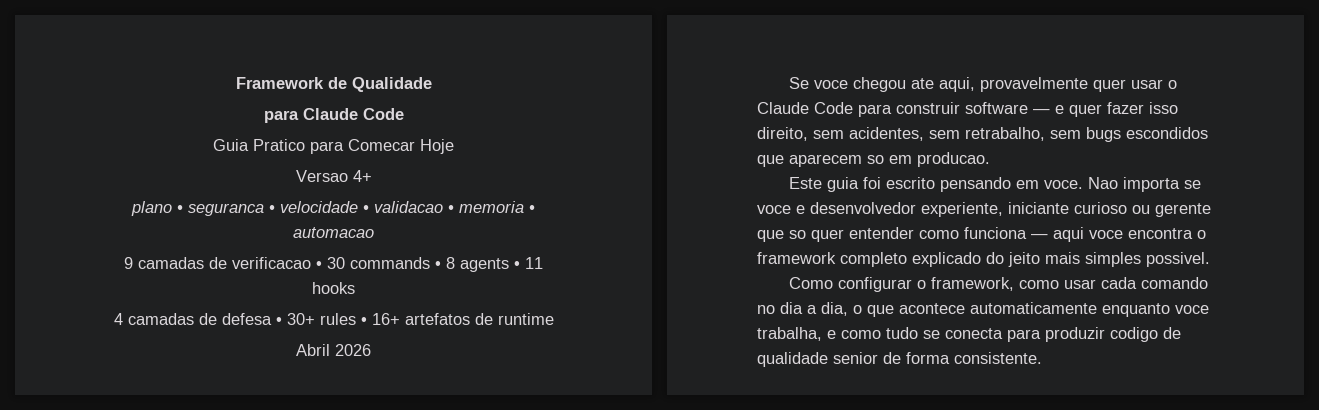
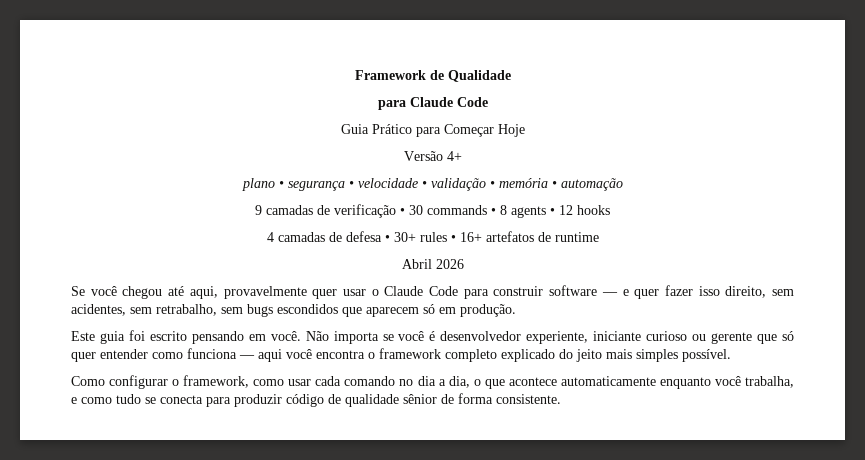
- Guia Pratico para Comecar Hoje
+ Guia Prático para Começar Hoje
- Versao 4+
+ Versão 4+
- plano • seguranca • velocidade • validacao • memoria • automacao
+ plano • segurança • velocidade • validação • memória • automação
- 9 camadas de verificacao • 30 commands • 8 agents • 11 hooks
+ 9 camadas de verificação • 30 commands • 8 agents • 12 hooks
- Se voce chegou ate aqui, provavelmente quer usar o Claude Code para construir software — e quer fazer isso direito, sem acidentes, sem retrabalho, sem bugs escondidos que aparecem so em producao.
+ Se você chegou até aqui, provavelmente quer usar o Claude Code para construir software — e quer fazer isso direito, sem acidentes, sem retrabalho, sem bugs escondidos que aparecem só em produção.
- Este guia foi escrito pensando em voce. Nao importa se voce e desenvolvedor experiente, iniciante curioso ou gerente que so quer entender como funciona — aqui voce encontra o framework completo explicado do jeito mais simples possivel.
+ Este guia foi escrito pensando em você. Não importa se você é desenvolvedor experiente, iniciante curioso ou gerente que só quer entender como funciona — aqui você encontra o framework completo explicado do jeito mais simples possível.
- Como configurar o framework, como usar cada comando no dia a dia, o que acontece automaticamente enquanto voce trabalha, e como tudo se conecta para produzir codigo de qualidade senior de forma consistente.
+ Como configurar o framework, como usar cada comando no dia a dia, o que acontece automaticamente enquanto você trabalha, e como tudo se conecta para produzir código de qualidade sênior de forma consistente.

